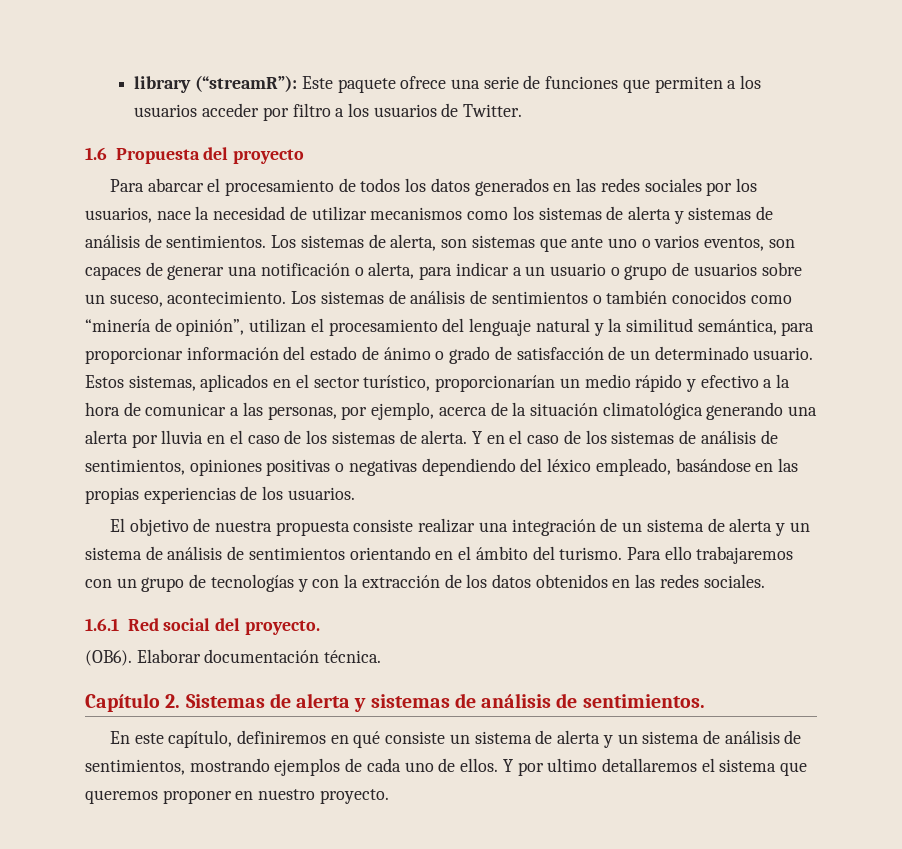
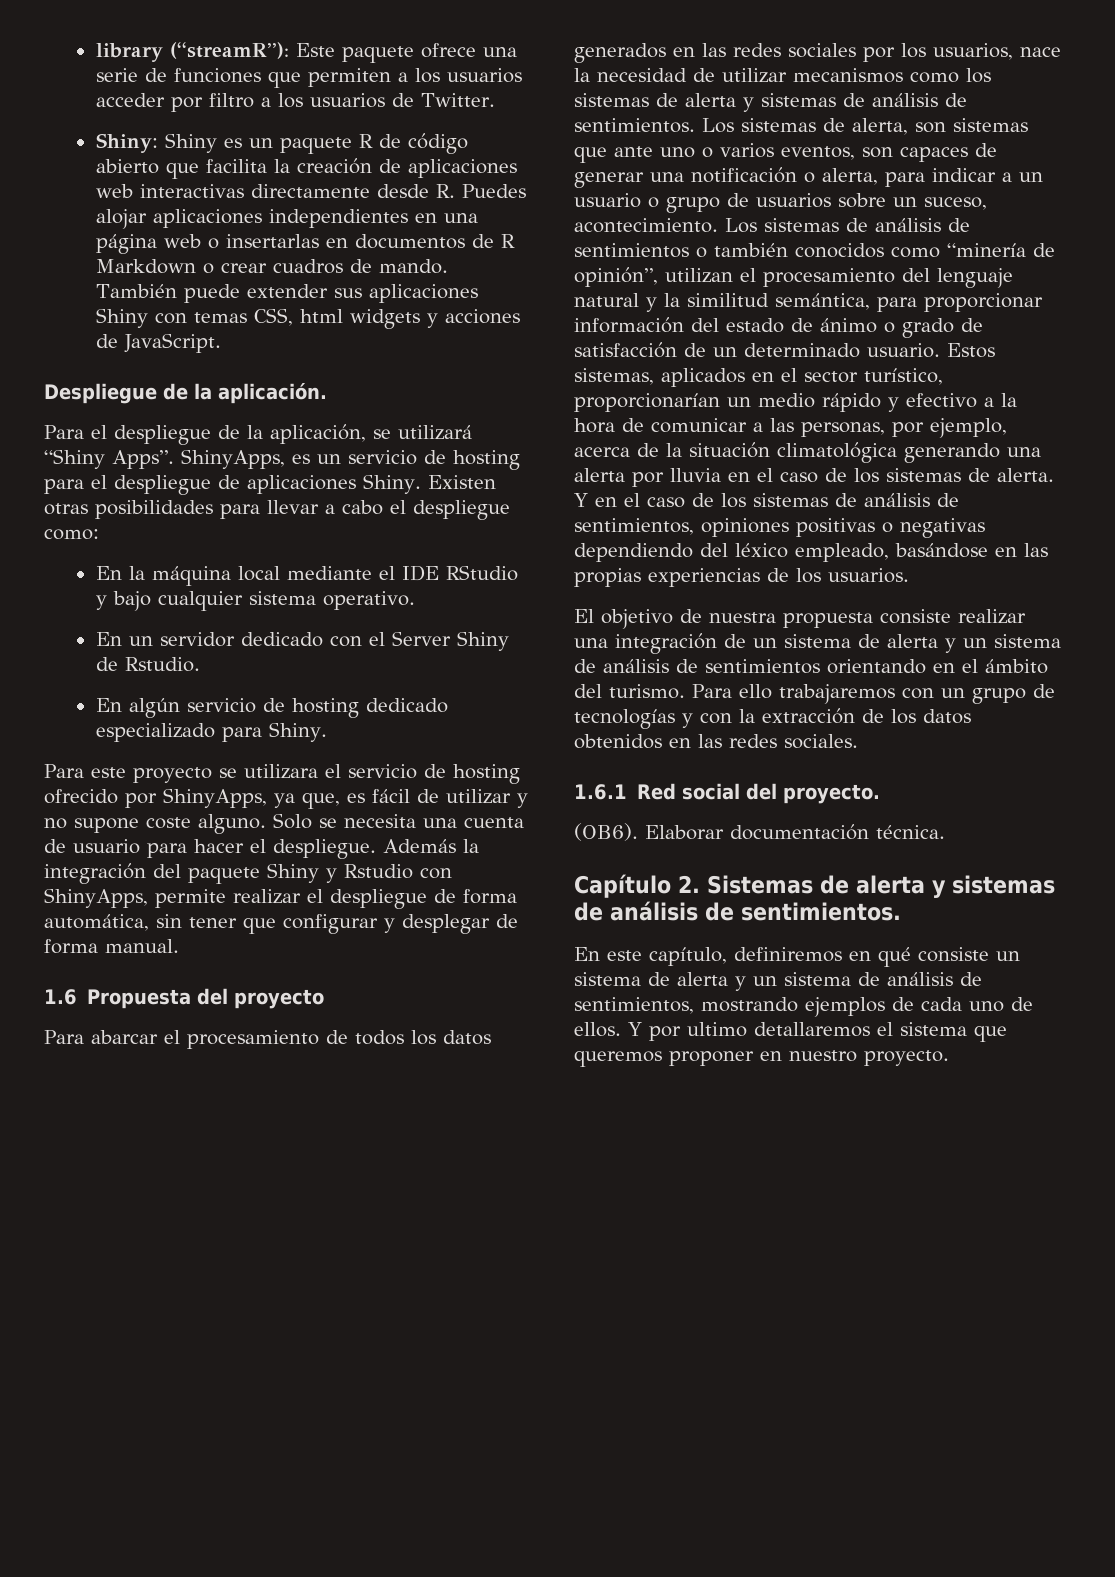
+ Shiny: Shiny es un paquete R de código abierto que facilita la creación de aplicaciones web interactivas directamente desde R. Puedes alojar aplicaciones independientes en una página web o insertarlas en documentos de R Markdown o crear cuadros de mando. También puede extender sus aplicaciones Shiny con temas CSS, html widgets y acciones de JavaScript.
+ Despliegue de la aplicación.
+ Para el despliegue de la aplicación, se utilizará “Shiny Apps”. ShinyApps, es un servicio de hosting para el despliegue de aplicaciones Shiny. Existen otras posibilidades para llevar a cabo el despliegue como:
+ En la máquina local mediante el IDE RStudio y bajo cualquier sistema operativo.
+ En un servidor dedicado con el Server Shiny de Rstudio.
+ En algún servicio de hosting dedicado especializado para Shiny.
+ Para este proyecto se utilizara el servicio de hosting ofrecido por ShinyApps, ya que, es fácil de utilizar y no supone coste alguno. Solo se necesita una cuenta de usuario para hacer el despliegue. Además la integración del paquete Shiny y Rstudio con ShinyApps, permite realizar el despliegue de forma automática, sin tener que configurar y desplegar de forma manual.

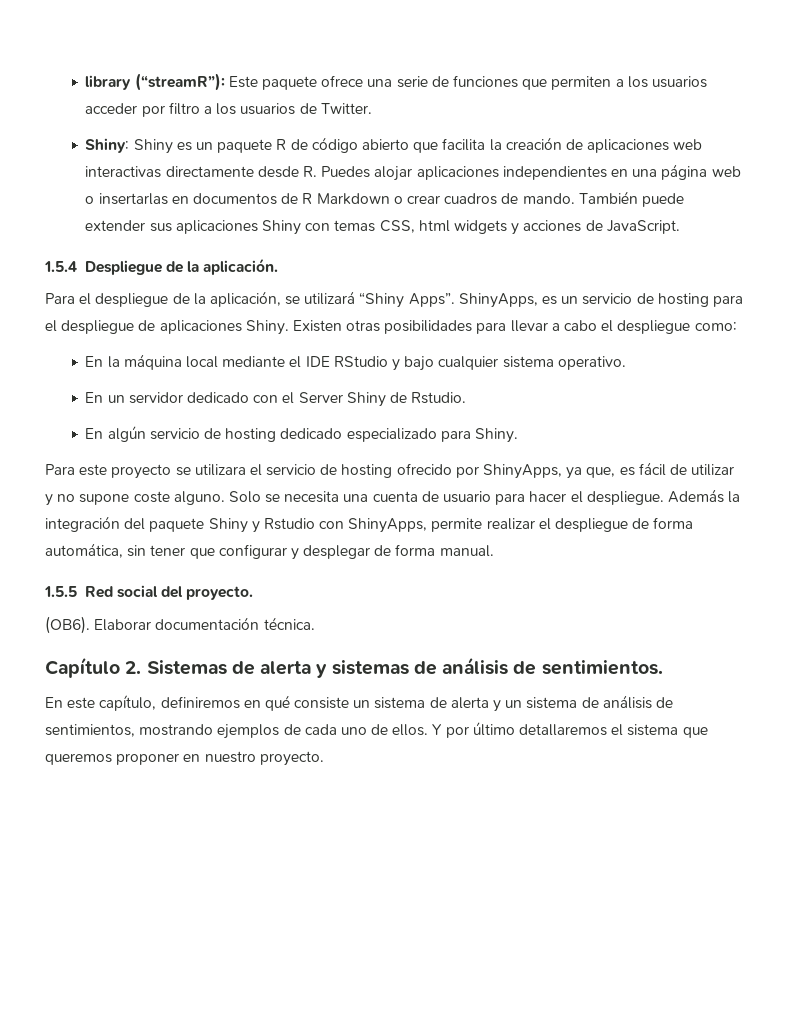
- Despliegue de la aplicación.
+ 1.5.4 Despliegue de la aplicación.
- 1.6 Propuesta del proyecto
- Para abarcar el procesamiento de todos los datos generados en las redes sociales por los usuarios, nace la necesidad de utilizar mecanismos como los sistemas de alerta y sistemas de análisis de sentimientos. Los sistemas de alerta, son sistemas que ante uno o varios eventos, son capaces de generar una notificación o alerta, para indicar a un usuario o grupo de usuarios sobre un suceso, acontecimiento. Los sistemas de análisis de sentimientos o también conocidos como “minería de opinión”, utilizan el procesamiento del lenguaje natural y la similitud semántica, para proporcionar información del estado de ánimo o grado de satisfacción de un determinado usuario. Estos sistemas, aplicados en el sector turístico, proporcionarían un medio rápido y efectivo a la hora de comunicar a las personas, por ejemplo, acerca de la situación climatológica generando una alerta por lluvia en el caso de los sistemas de alerta. Y en el caso de los sistemas de análisis de sentimientos, opiniones positivas o negativas dependiendo del léxico empleado, basándose en las propias experiencias de los usuarios.
- El objetivo de nuestra propuesta consiste realizar una integración de un sistema de alerta y un sistema de análisis de sentimientos orientando en el ámbito del turismo. Para ello trabajaremos con un grupo de tecnologías y con la extracción de los datos obtenidos en las redes sociales.
- 1.6.1 Red social del proyecto.
+ 1.5.5 Red social del proyecto.
- Y por ultimo detallaremos el sistema que queremos proponer en nuestro proyecto.
+ Y por último detallaremos el sistema que queremos proponer en nuestro proyecto.

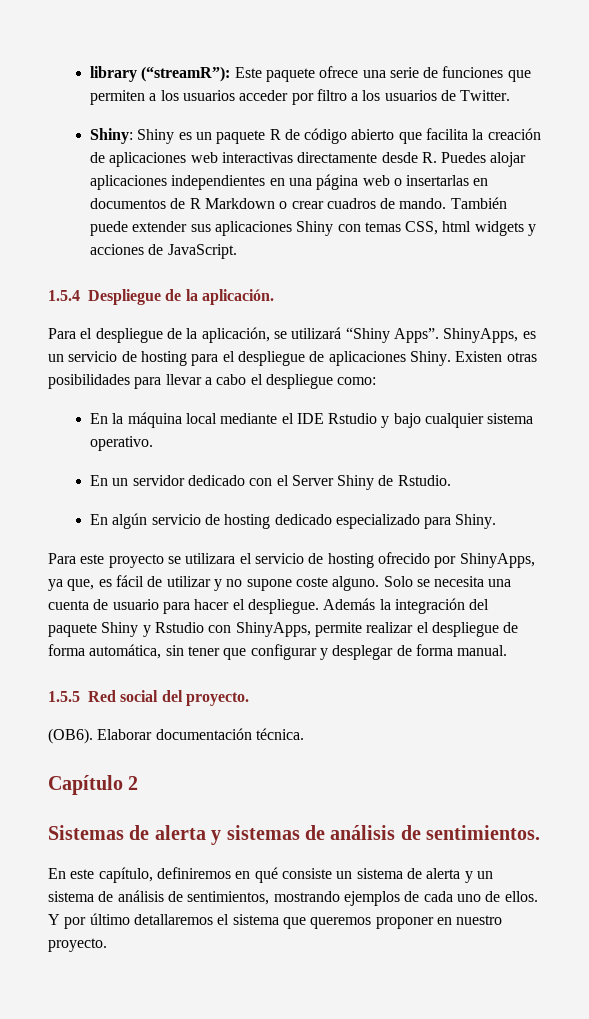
- En la máquina local mediante el IDE RStudio y bajo cualquier sistema operativo.
+ En la máquina local mediante el IDE Rstudio y bajo cualquier sistema operativo.
- Capítulo 2. Sistemas de alerta y sistemas de análisis de sentimientos.
+ Capítulo 2
+ Sistemas de alerta y sistemas de análisis de sentimientos.

